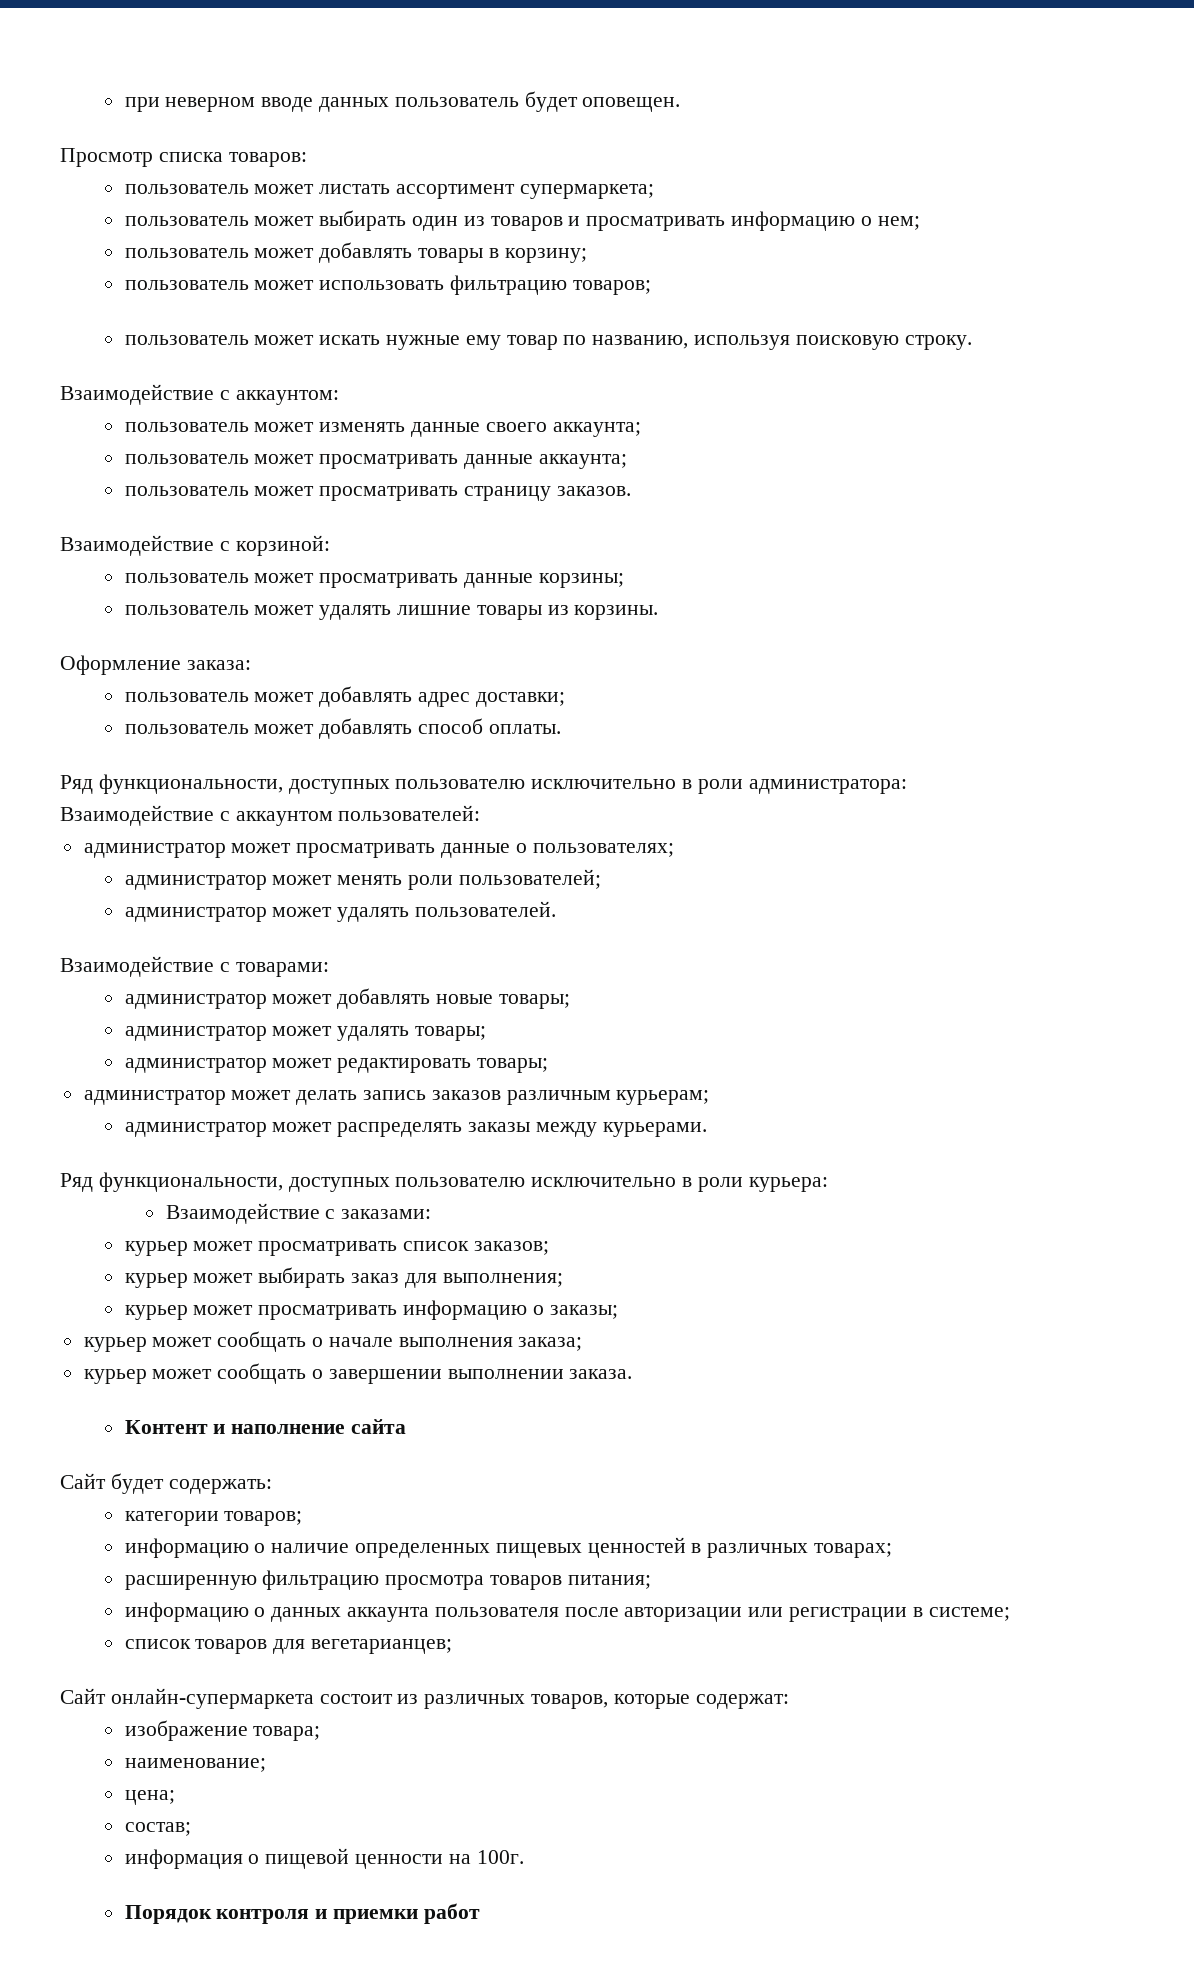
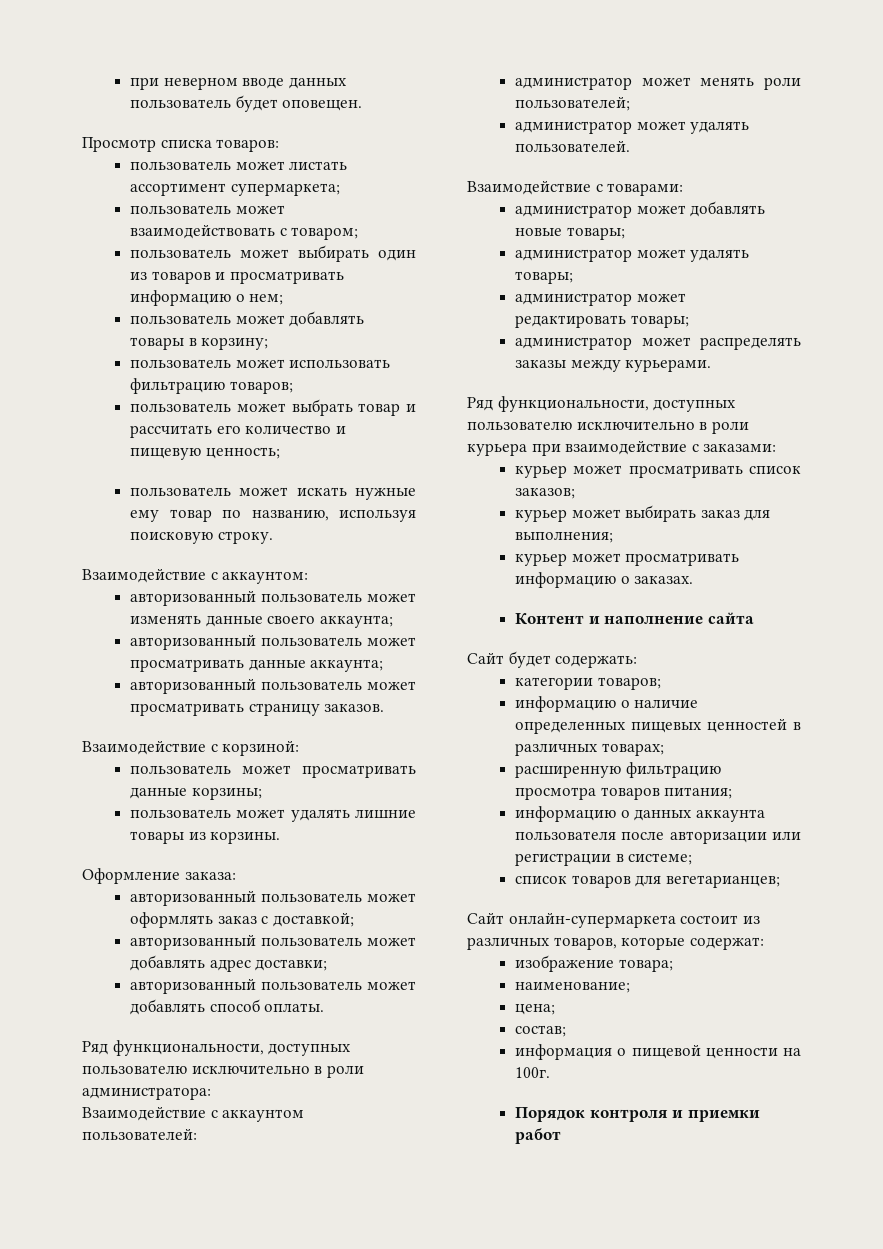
+ пользователь может взаимодействовать с товаром;
+ пользователь может выбрать товар и рассчитать его количество и пищевую ценность;
- пользователь может изменять данные своего аккаунта;
+ авторизованный пользователь может изменять данные своего аккаунта;
- пользователь может просматривать данные аккаунта;
+ авторизованный пользователь может просматривать данные аккаунта;
- пользователь может просматривать страницу заказов.
+ авторизованный пользователь может просматривать страницу заказов.
- пользователь может добавлять адрес доставки;
+ авторизованный пользователь может оформлять заказ с доставкой;
+ авторизованный пользователь может добавлять адрес доставки;
- пользователь может добавлять способ оплаты.
+ авторизованный пользователь может добавлять способ оплаты.
- администратор может просматривать данные о пользователях;
- администратор может делать запись заказов различным курьерам;
- Ряд функциональности, доступных пользователю исключительно в роли курьера:
- Взаимодействие с заказами:
+ Ряд функциональности, доступных пользователю исключительно в роли курьера при взаимодействие с заказами:
- курьер может просматривать информацию о заказы;
- курьер может сообщать о начале выполнения заказа;
- курьер может сообщать о завершении выполнении заказа.
+ курьер может просматривать информацию о заказах.

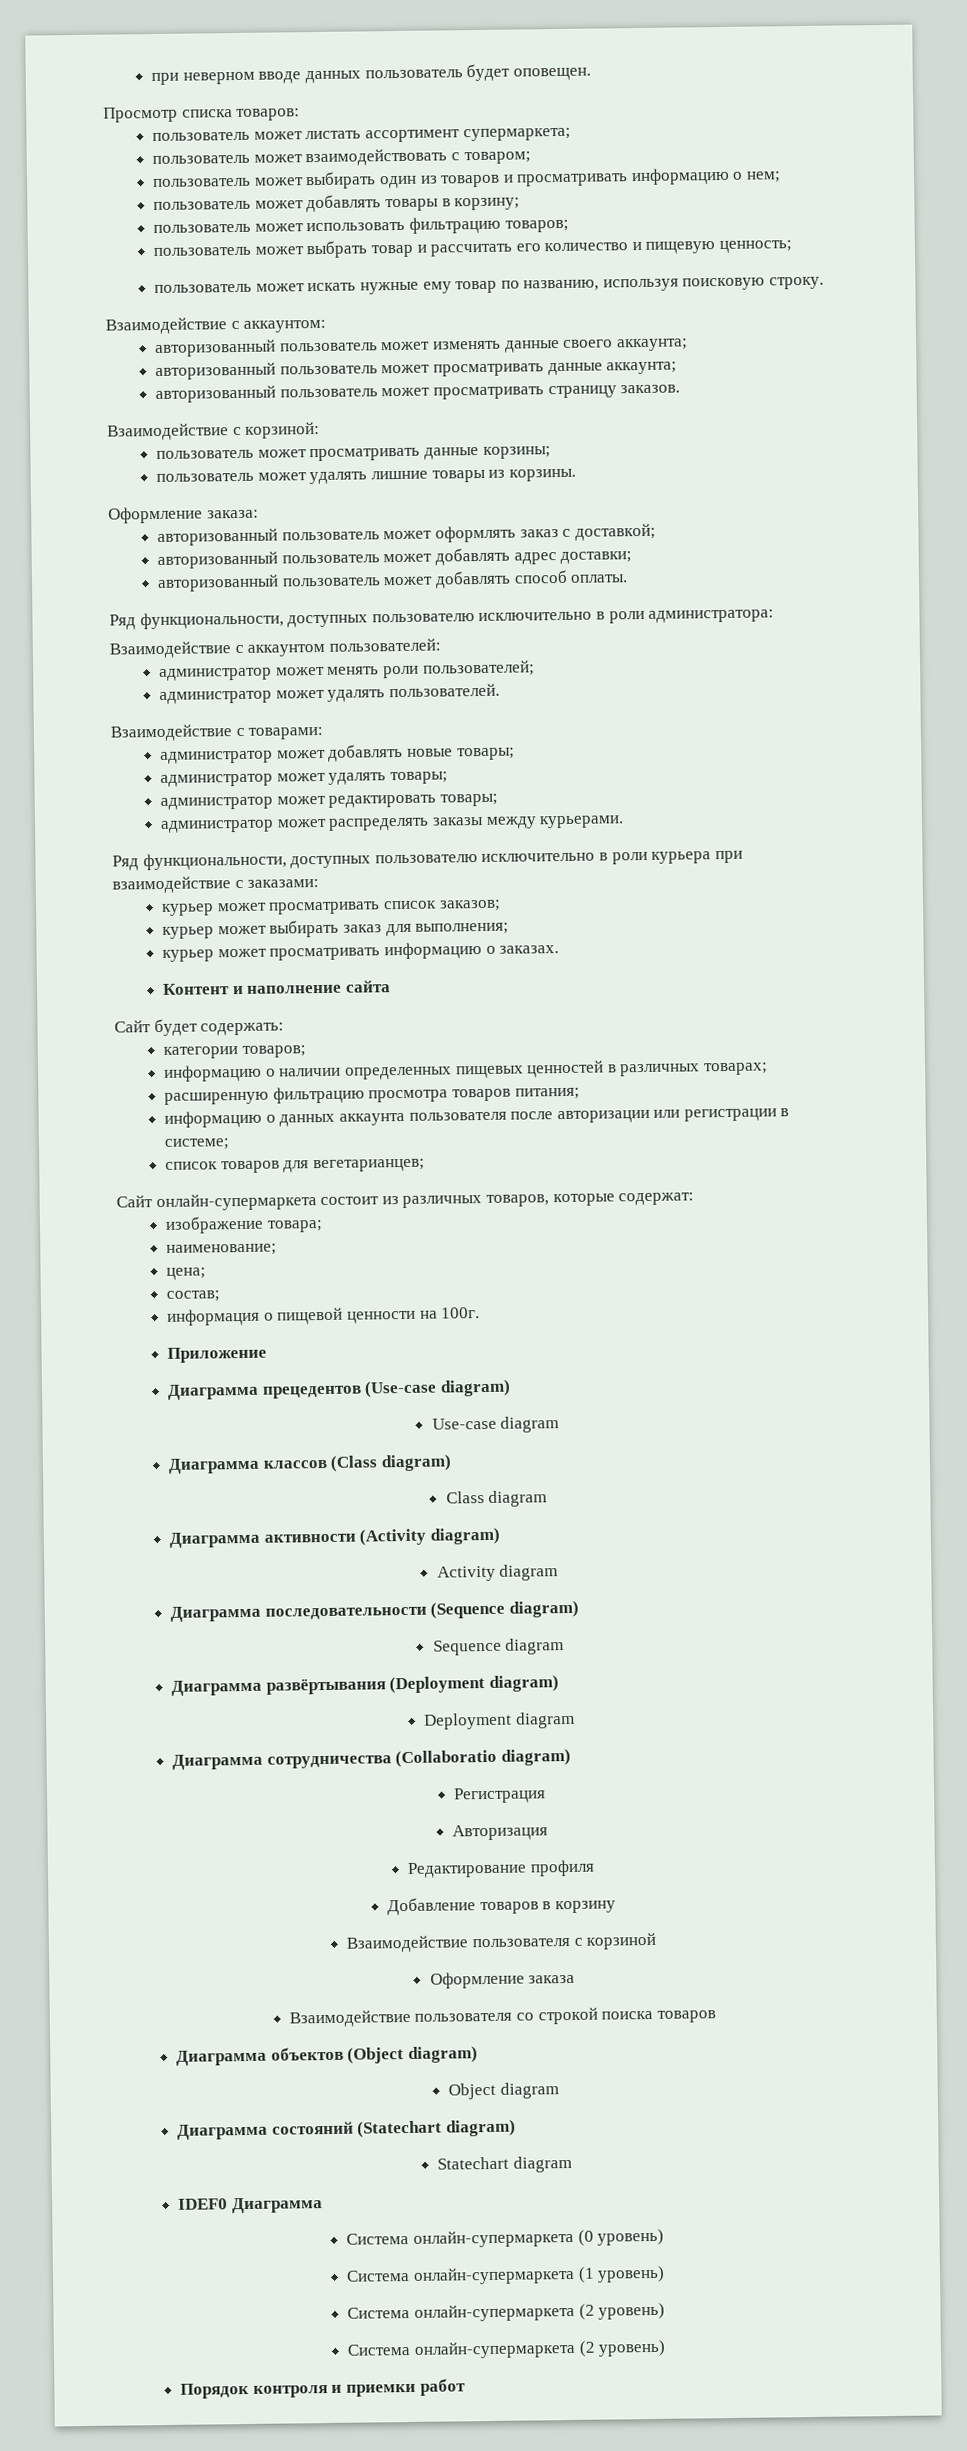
- информацию о наличие определенных пищевых ценностей в различных товарах;
+ информацию о наличии определенных пищевых ценностей в различных товарах;
+ Приложение
+ Диаграмма прецедентов (Use-case diagram)
+ Use-case diagram
+ Диаграмма классов (Class diagram)
+ Class diagram
+ Диаграмма активности (Activity diagram)
+ Activity diagram
+ Диаграмма последовательности (Sequence diagram)
+ Sequence diagram
+ Диаграмма развёртывания (Deployment diagram)
+ Deployment diagram
+ Диаграмма сотрудничества (Collaboratio diagram)
+ Регистрация
+ Авторизация
+ Редактирование профиля
+ Добавление товаров в корзину
+ Взаимодействие пользователя с корзиной
+ Оформление заказа
+ Взаимодействие пользователя со строкой поиска товаров
+ Диаграмма объектов (Object diagram)
+ Object diagram
+ Диаграмма состояний (Statechart diagram)
+ Statechart diagram
+ IDEF0 Диаграмма
+ Система онлайн-супермаркета (0 уровень)
+ Система онлайн-супермаркета (1 уровень)
+ Система онлайн-супермаркета (2 уровень)
+ Система онлайн-супермаркета (2 уровень)

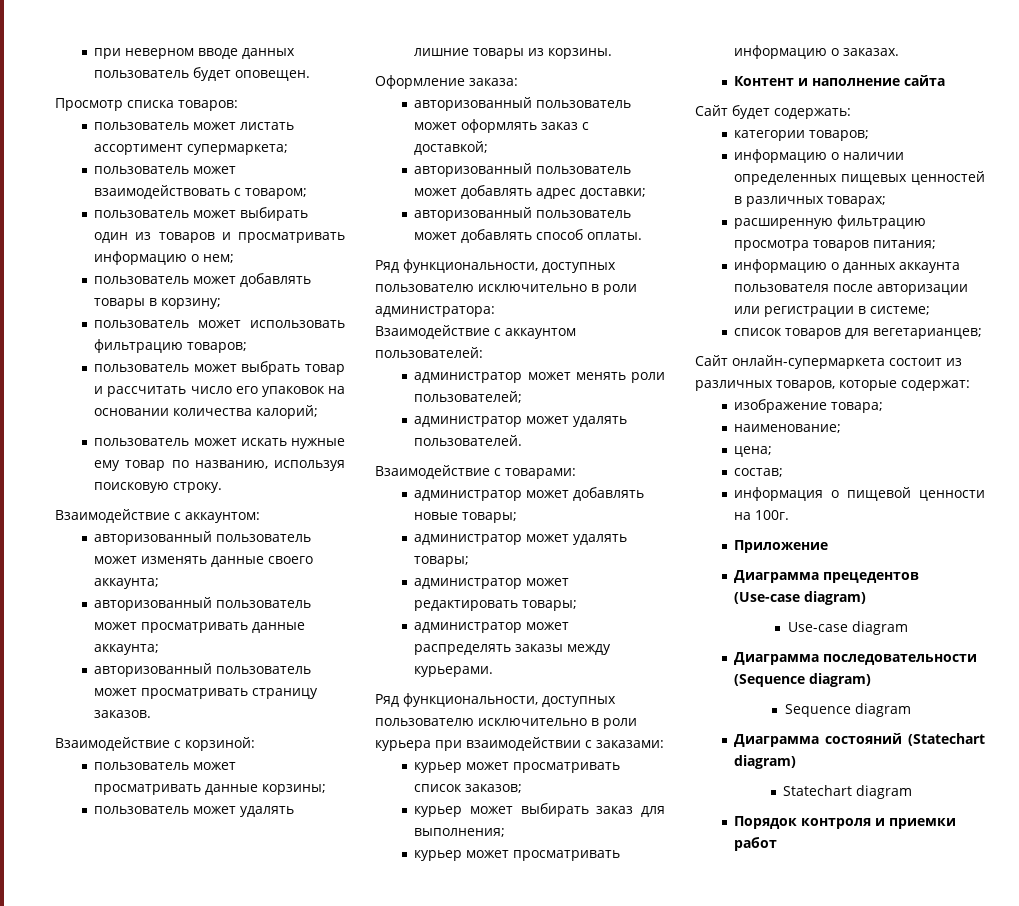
- пользователь может выбрать товар и рассчитать его количество и пищевую ценность;
+ пользователь может выбрать товар и рассчитать число его упаковок на основании количества калорий;
- Ряд функциональности, доступных пользователю исключительно в роли курьера при взаимодействие с заказами:
+ Ряд функциональности, доступных пользователю исключительно в роли курьера при взаимодействии с заказами:
- Диаграмма классов (Class diagram)
- Class diagram
- Диаграмма активности (Activity diagram)
- Activity diagram
- Диаграмма развёртывания (Deployment diagram)
- Deployment diagram
- Диаграмма сотрудничества (Collaboratio diagram)
- Регистрация
- Авторизация
- Редактирование профиля
- Добавление товаров в корзину
- Взаимодействие пользователя с корзиной
- Оформление заказа
- Взаимодействие пользователя со строкой поиска товаров
- Диаграмма объектов (Object diagram)
- Object diagram
- IDEF0 Диаграмма
- Система онлайн-супермаркета (0 уровень)
- Система онлайн-супермаркета (1 уровень)
- Система онлайн-супермаркета (2 уровень)
- Система онлайн-супермаркета (2 уровень)

